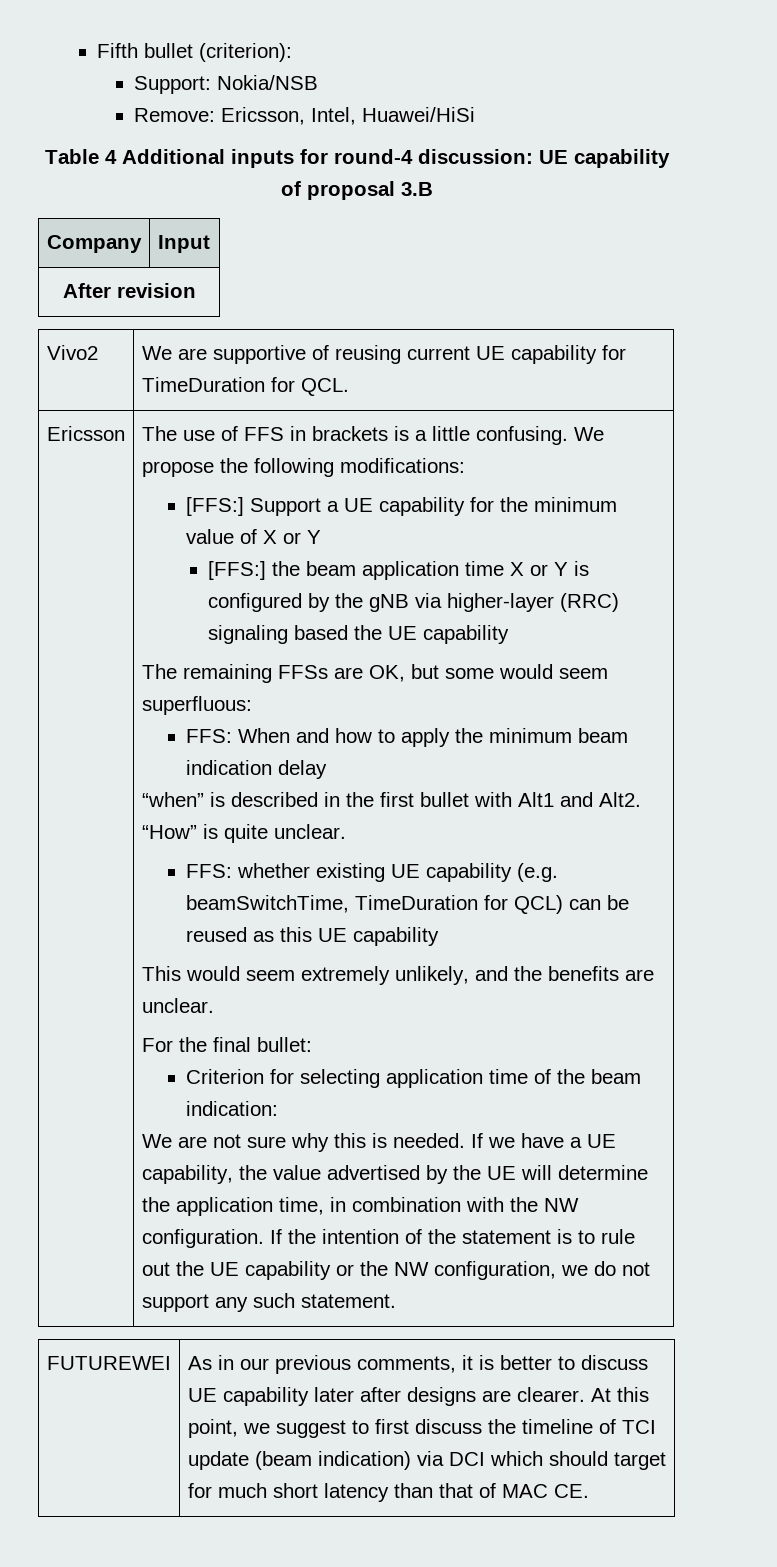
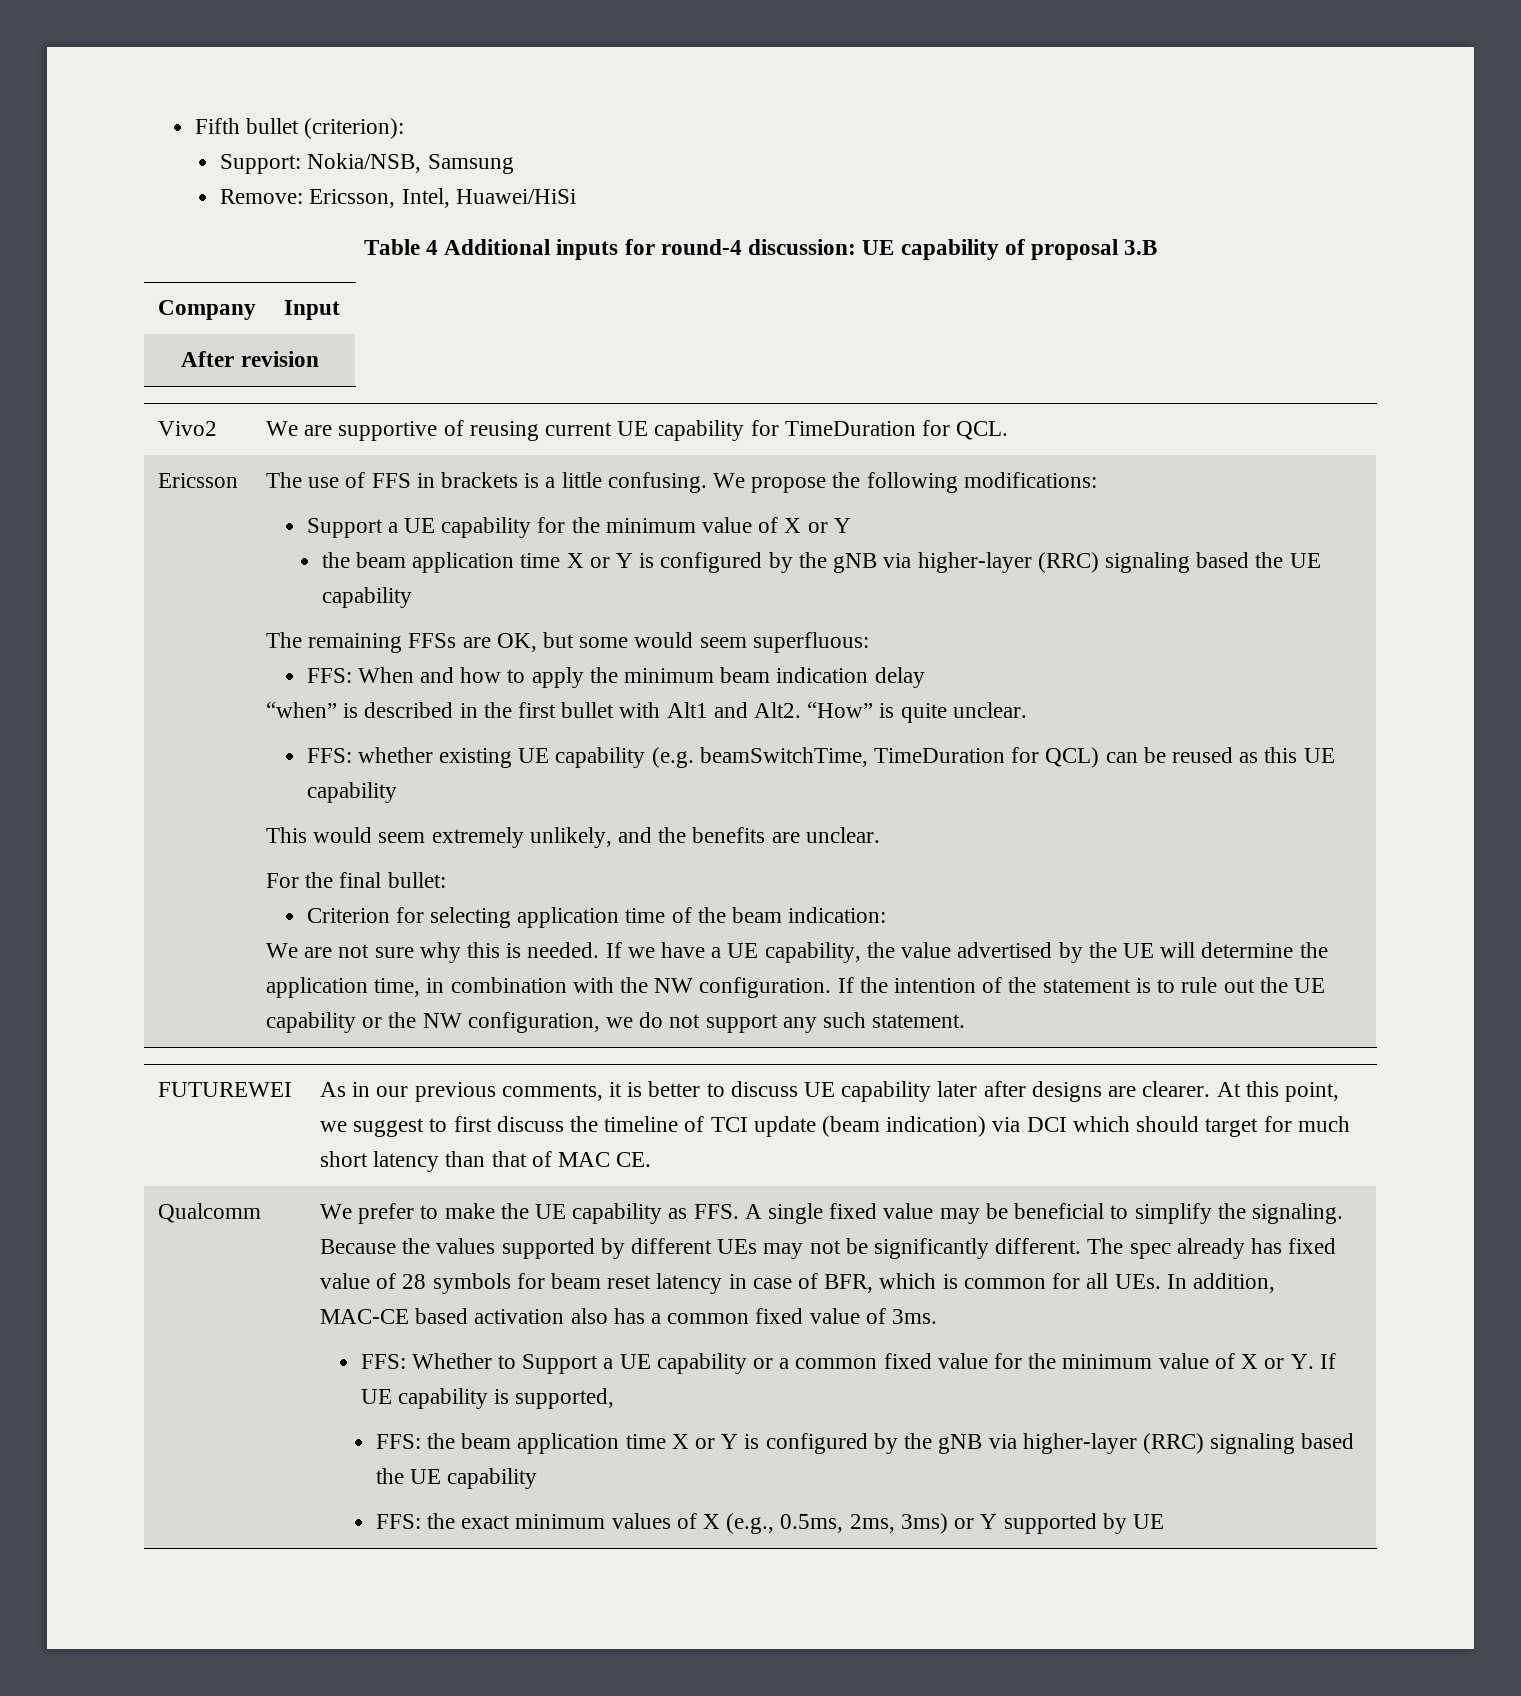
- Support: Nokia/NSB
+ Support: Nokia/NSB, Samsung
- [FFS:] Support a UE capability for the minimum value of X or Y
- [FFS:] the beam application time X or Y is configured by the gNB via higher-layer (RRC) signaling based the UE capability
+ Support a UE capability for the minimum value of X or Y
+ the beam application time X or Y is configured by the gNB via higher-layer (RRC) signaling based the UE capability
+ Qualcomm | We prefer to make the UE capability as FFS. A single fixed value may be beneficial to simplify the signaling. Because the values supported by different UEs may not be significantly different. The spec already has fixed value of 28 symbols for beam reset latency in case of BFR, which is common for all UEs. In addition, MAC-CE based activation also has a common fixed value of 3ms.
+ FFS: Whether to Support a UE capability or a common fixed value for the minimum value of X or Y. If UE capability is supported,
+ FFS: the beam application time X or Y is configured by the gNB via higher-layer (RRC) signaling based the UE capability
+ FFS: the exact minimum values of X (e.g., 0.5ms, 2ms, 3ms) or Y supported by UE

